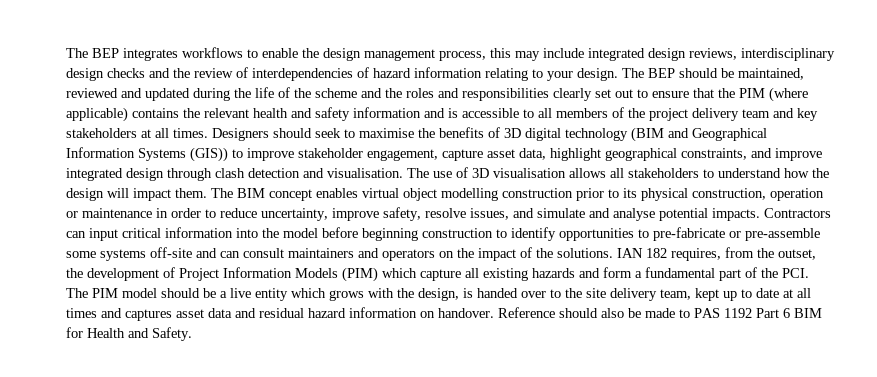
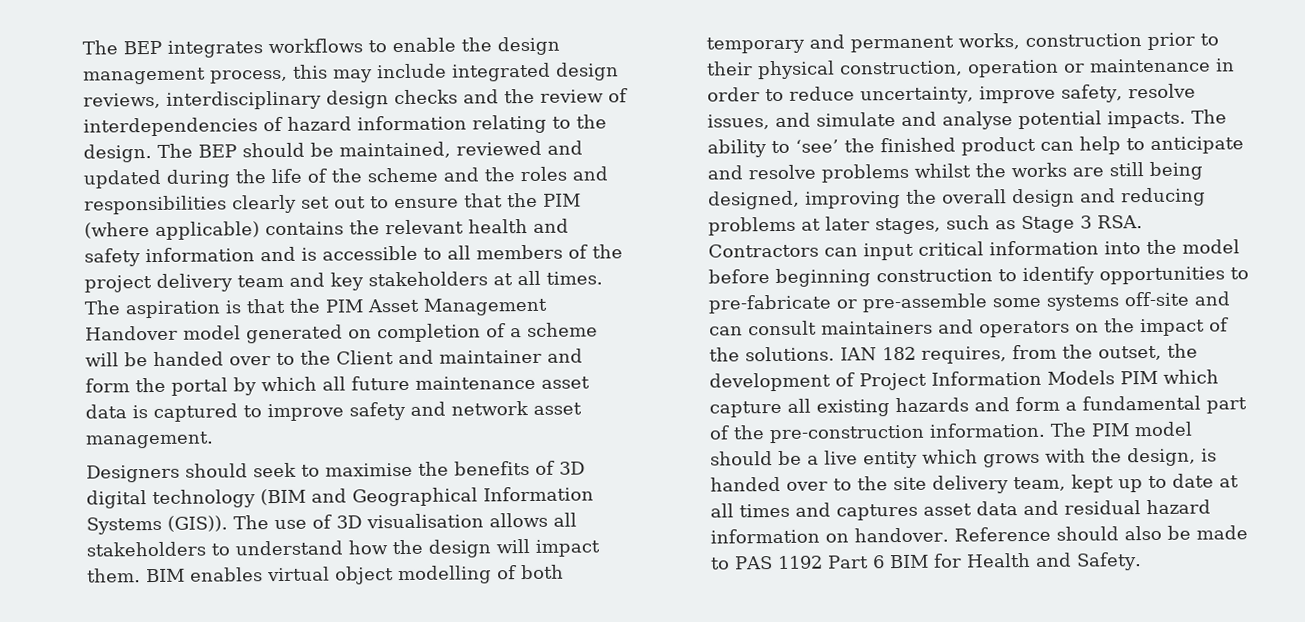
- The BEP integrates workflows to enable the design management process, this may include integrated design reviews, interdisciplinary design checks and the review of interdependencies of hazard information relating to your design.
+ The BEP integrates workflows to enable the design management process, this may include integrated design reviews, interdisciplinary design checks and the review of interdependencies of hazard information relating to the design.
- The BEP should be maintained, reviewed and updated during the life of the scheme and the roles and responsibilities clearly set out to ensure that the PIM (where applicable) contains the relevant health and safety information and is accessible to all members of the project delivery team and key stakeholders at all times. Designers should seek to maximise the benefits of 3D digital technology (BIM and Geographical Information Systems (GIS)) to improve stakeholder engagement, capture asset data, highlight geographical constraints, and improve integrated design through clash detection and visualisation.
+ The BEP should be maintained, reviewed and updated during the life of the scheme and the roles and responsibilities clearly set out to ensure that the PIM (where applicable) contains the relevant health and safety information and is accessible to all members of the project delivery team and key stakeholders at all times. The aspiration is that the PIM Asset Management Handover model generated on completion of a scheme will be handed over to the Client and maintainer and form the portal by which all future maintenance asset data is captured to improve safety and network asset management.
+ Designers should seek to maximise the benefits of 3D digital technology (BIM and Geographical Information Systems (GIS)).
- The BIM concept enables virtual object modelling construction prior to its physical construction, operation or maintenance in order to reduce uncertainty, improve safety, resolve issues, and simulate and analyse potential impacts.
+ BIM enables virtual object modelling of both temporary and permanent works, construction prior to their physical construction, operation or maintenance in order to reduce uncertainty, improve safety, resolve issues, and simulate and analyse potential impacts.
- Contractors can input critical information into the model before beginning construction to identify opportunities to pre-fabricate or pre-assemble some systems off-site and can consult maintainers and operators on the impact of the solutions.
+ The ability to ‘see’ the finished product can help to anticipate and resolve problems whilst the works are still being designed, improving the overall design and reducing problems at later stages, such as Stage 3 RSA. Contractors can input critical information into the model before beginning construction to identify opportunities to pre-fabricate or pre-assemble some systems off-site and can consult maintainers and operators on the impact of the solutions.
- IAN 182 requires, from the outset, the development of Project Information Models (PIM) which capture all existing hazards and form a fundamental part of the PCI. The PIM model should be a live entity which grows with the design, is handed over to the site delivery team, kept up to date at all times and captures asset data and residual hazard information on handover.
+ IAN 182 requires, from the outset, the development of Project Information Models PIM which capture all existing hazards and form a fundamental part of the pre-construction information. The PIM model should be a live entity which grows with the design, is handed over to the site delivery team, kept up to date at all times and captures asset data and residual hazard information on handover.

